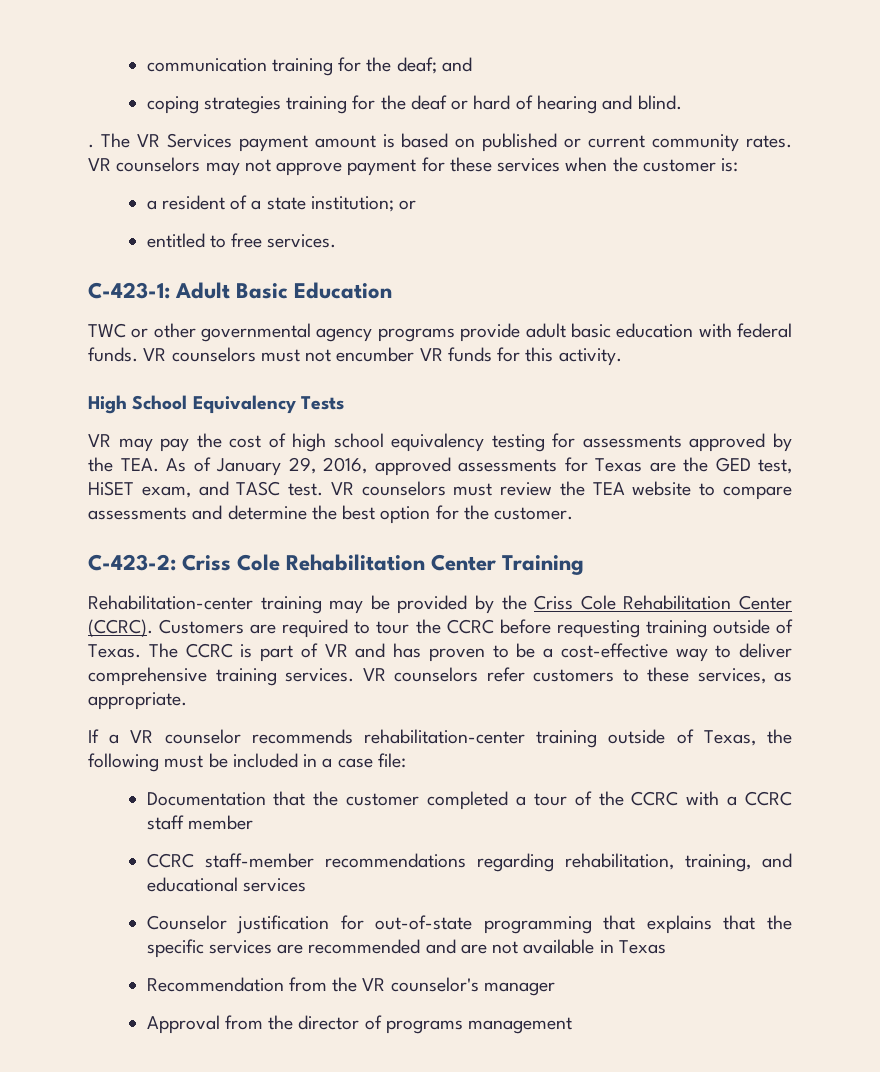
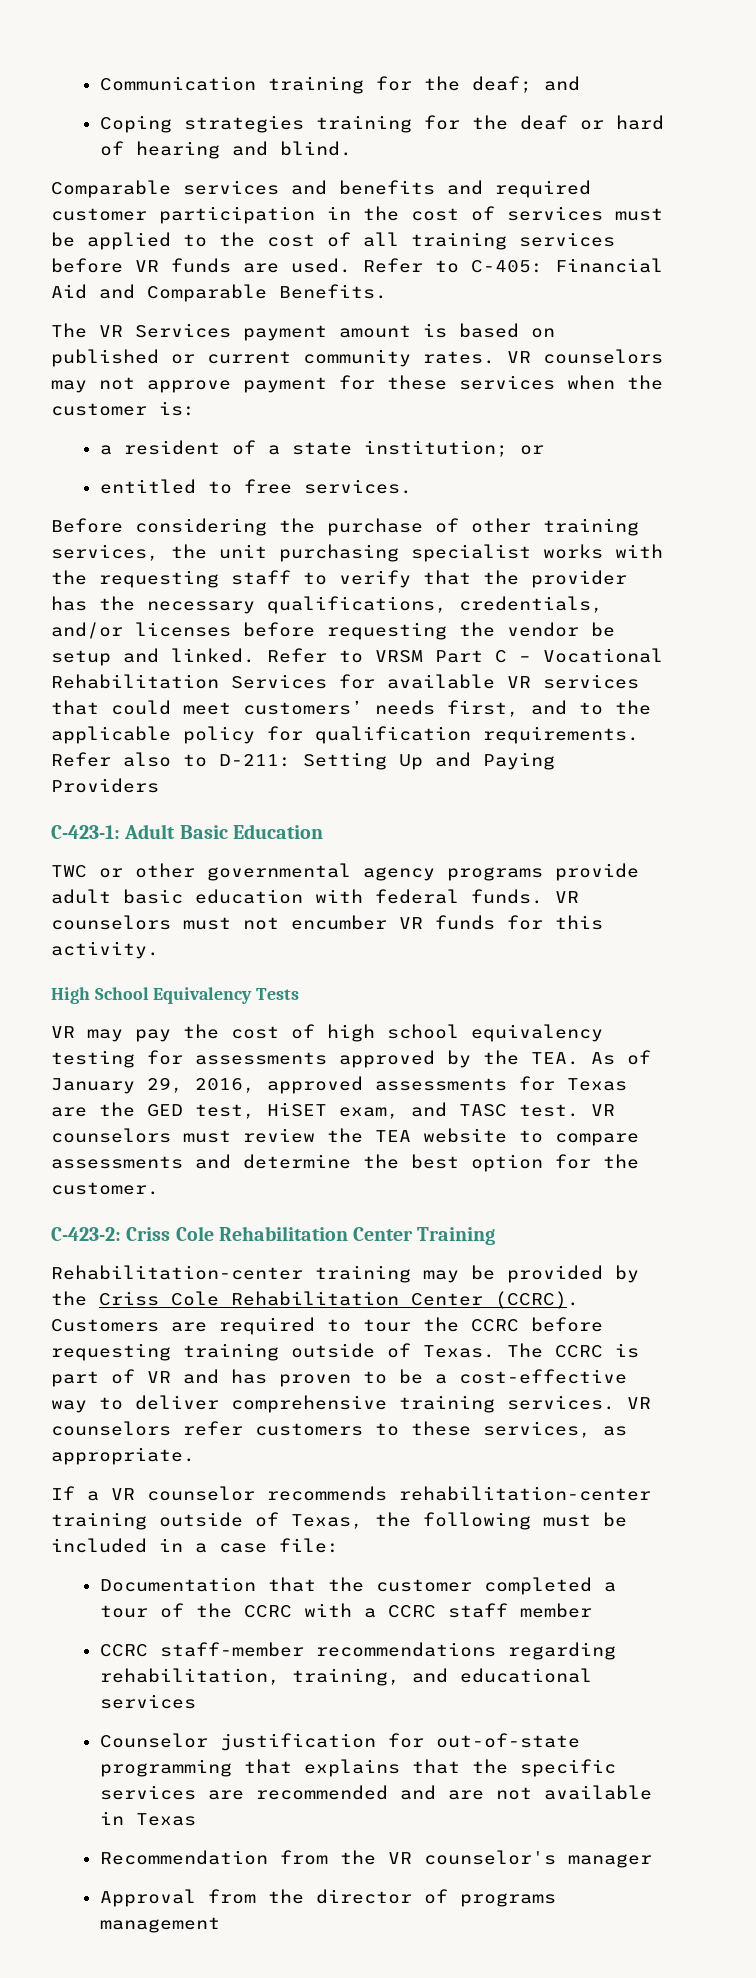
- communication training for the deaf; and
+ Communication training for the deaf; and
- coping strategies training for the deaf or hard of hearing and blind.
+ Coping strategies training for the deaf or hard of hearing and blind.
- . The VR Services payment amount is based on published or current community rates.
+ Comparable services and benefits and required customer participation in the cost of services must be applied to the cost of all training services before VR funds are used. Refer to C-405: Financial Aid and Comparable Benefits.
+ The VR Services payment amount is based on published or current community rates.
+ Before considering the purchase of other training services, the unit purchasing specialist works with the requesting staff to verify that the provider has the necessary qualifications, credentials, and/or licenses before requesting the vendor be setup and linked. Refer to VRSM Part C – Vocational Rehabilitation Services for available VR services that could meet customers’ needs first, and to the applicable policy for qualification requirements. Refer also to D-211: Setting Up and Paying Providers

